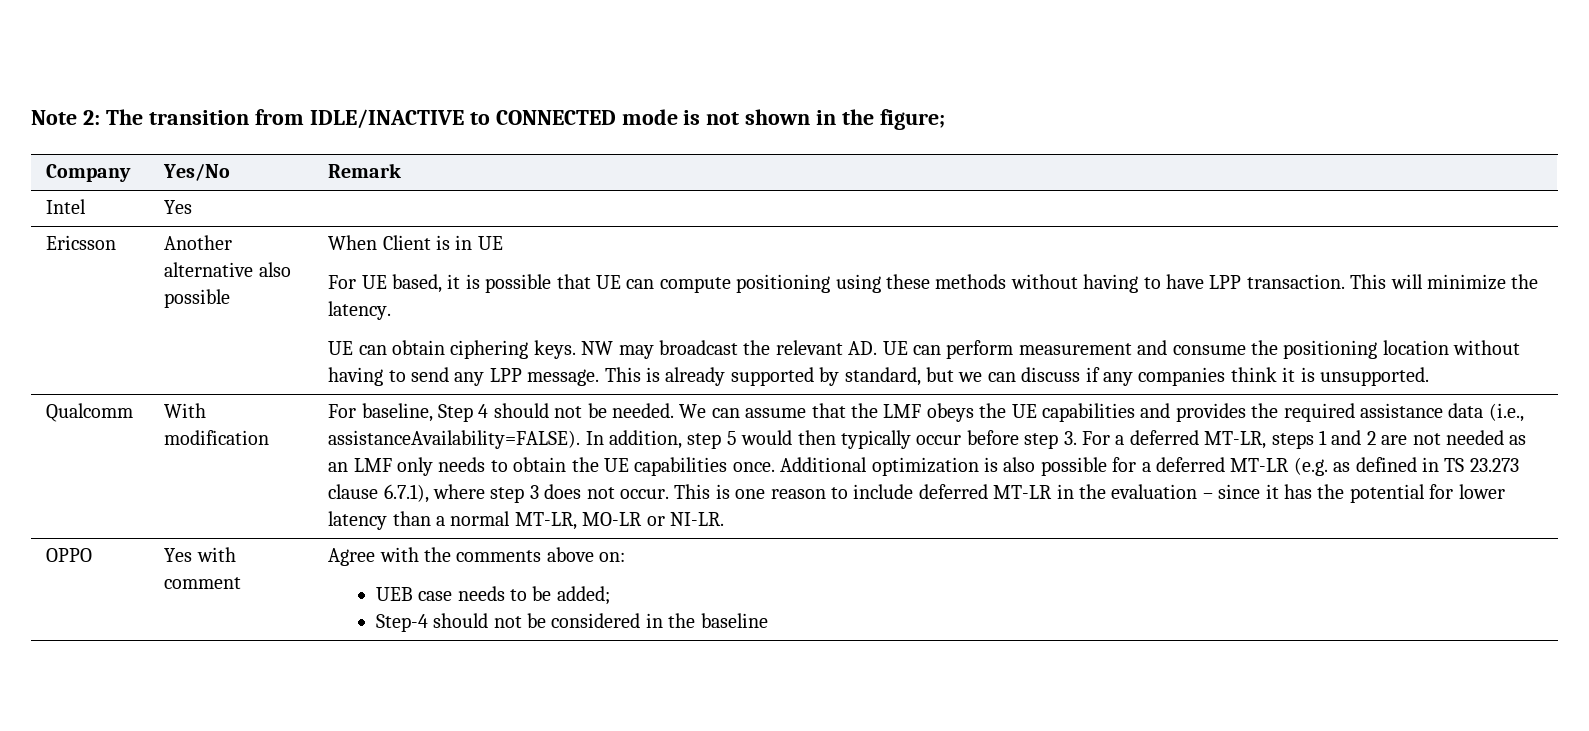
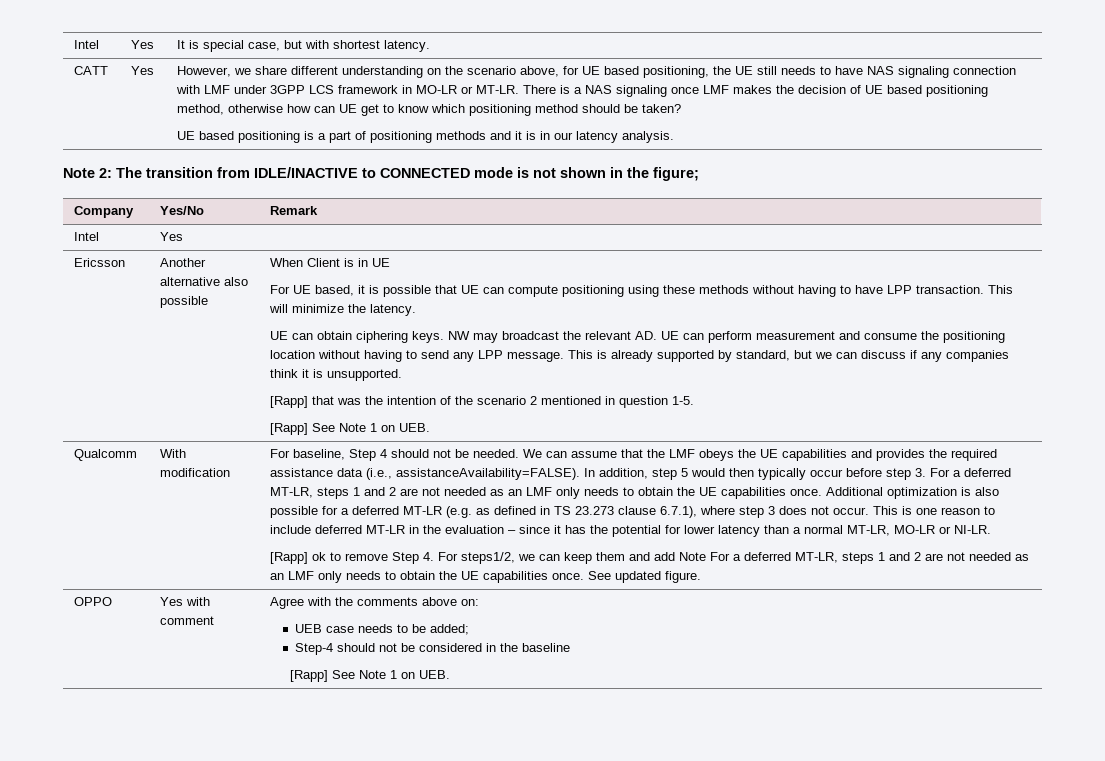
+ Intel | Yes | It is special case, but with shortest latency.
+ CATT | Yes | However, we share different understanding on the scenario above, for UE based positioning, the UE still needs to have NAS signaling connection with LMF under 3GPP LCS framework in MO-LR or MT-LR. There is a NAS signaling once LMF makes the decision of UE based positioning method, otherwise how can UE get to know which positioning method should be taken?
+ UE based positioning is a part of positioning methods and it is in our latency analysis.
+ [Rapp] that was the intention of the scenario 2 mentioned in question 1-5.
+ [Rapp] See Note 1 on UEB.
+ [Rapp] ok to remove Step 4. For steps1/2, we can keep them and add Note For a deferred MT-LR, steps 1 and 2 are not needed as an LMF only needs to obtain the UE capabilities once. See updated figure.
  OPPO | Yes with comment | Agree with the comments above on:
  UEB case needs to be added;
  Step-4 should not be considered in the baseline
+ [Rapp] See Note 1 on UEB.

